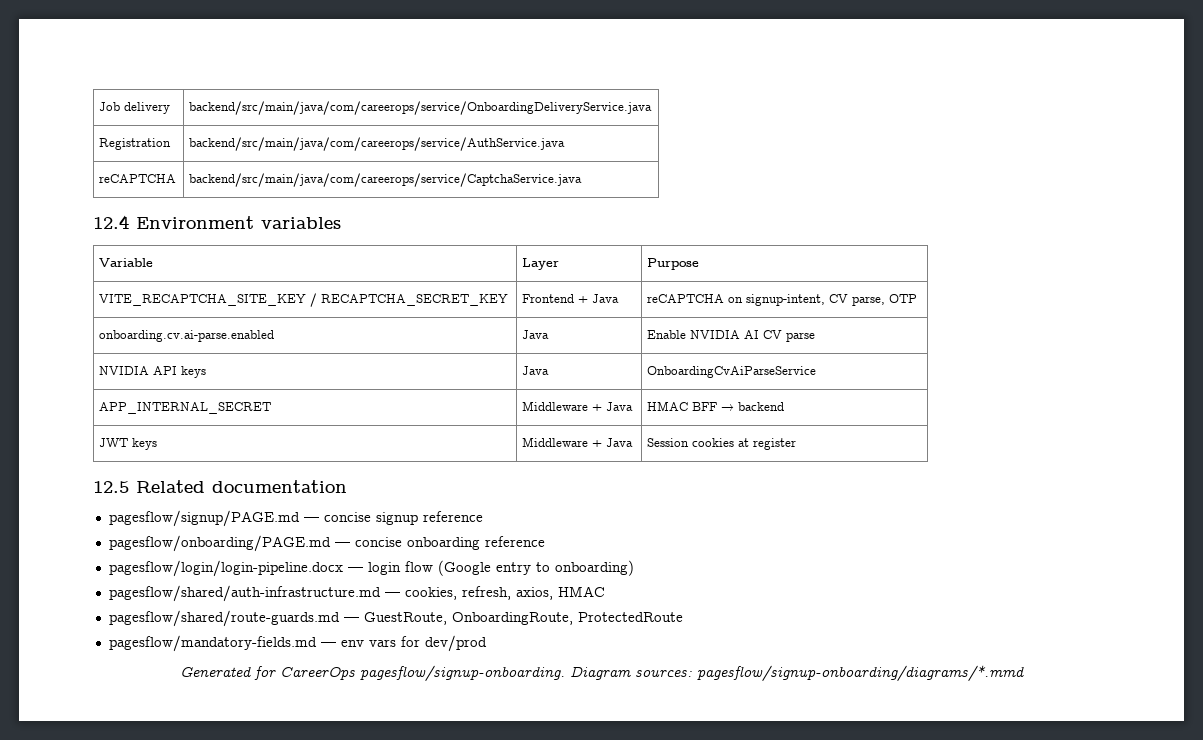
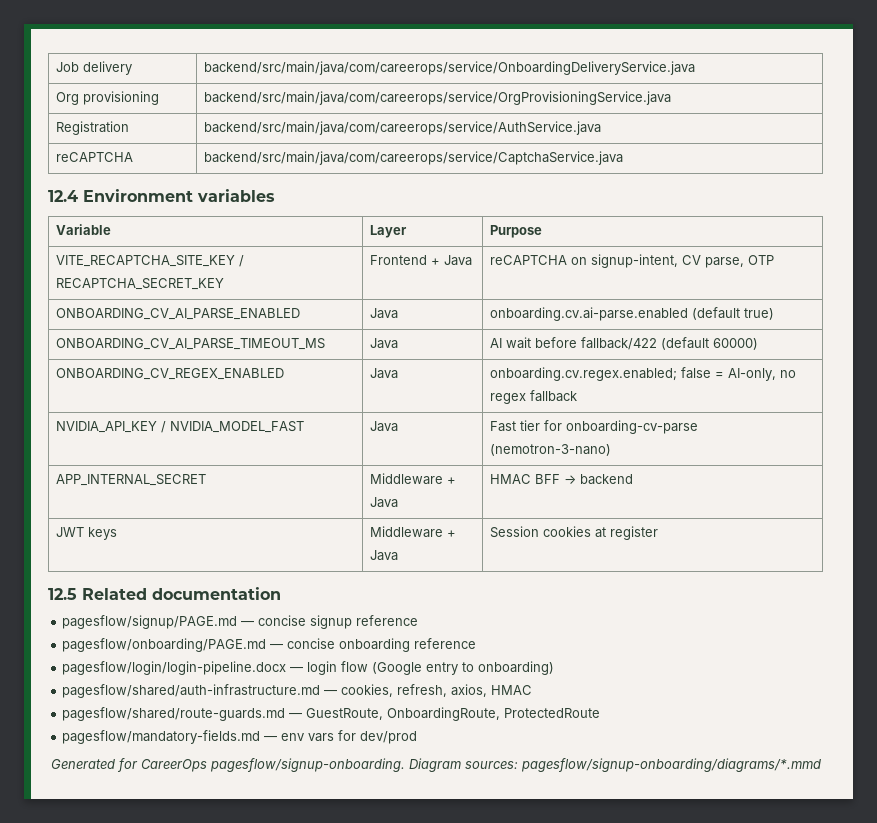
+ Org provisioning | backend/src/main/java/com/careerops/service/OrgProvisioningService.java
- onboarding.cv.ai-parse.enabled | Java | Enable NVIDIA AI CV parse
- NVIDIA API keys | Java | OnboardingCvAiParseService
+ ONBOARDING_CV_AI_PARSE_ENABLED | Java | onboarding.cv.ai-parse.enabled (default true)
+ ONBOARDING_CV_AI_PARSE_TIMEOUT_MS | Java | AI wait before fallback/422 (default 60000)
+ ONBOARDING_CV_REGEX_ENABLED | Java | onboarding.cv.regex.enabled; false = AI-only, no regex fallback
+ NVIDIA_API_KEY / NVIDIA_MODEL_FAST | Java | Fast tier for onboarding-cv-parse (nemotron-3-nano)

